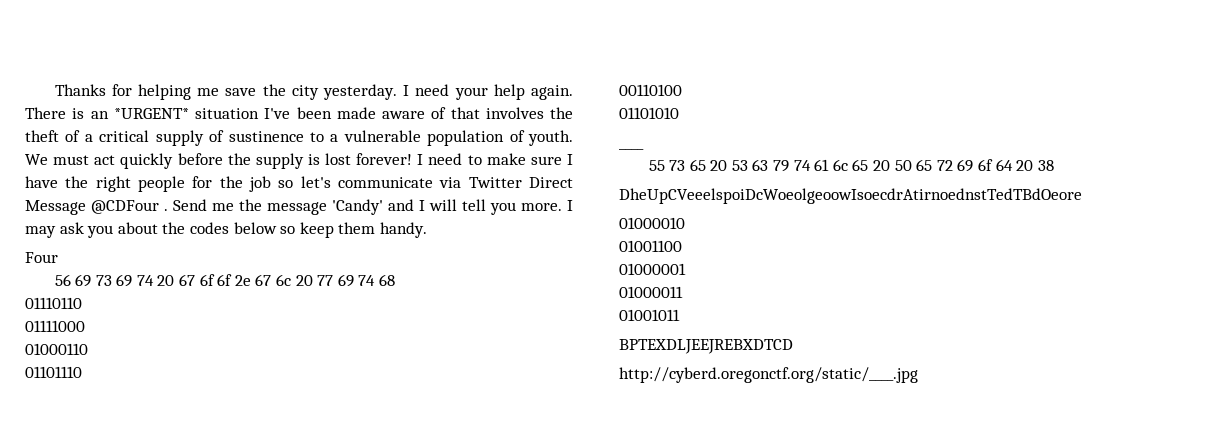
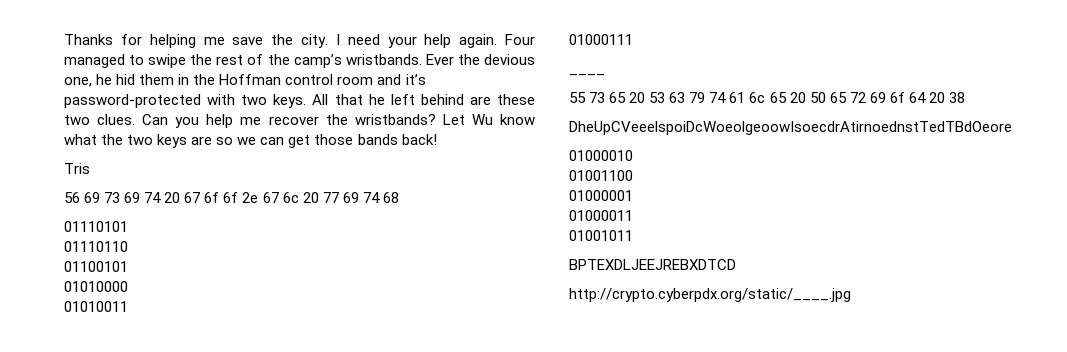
- Thanks for helping me save the city yesterday.
+ Thanks for helping me save the city.
- There is an *URGENT* situation I've been made aware of that involves the theft of a critical supply of sustinence to a vulnerable population of youth. We must act quickly before the supply is lost forever! I need to make sure I have the right people for the job so let's communicate via Twitter Direct Message @CDFour . Send me the message 'Candy' and I will tell you more. I may ask you about the codes below so keep them handy.
- Four
+ Four managed to swipe the rest of the camp’s wristbands. Ever the devious one, he hid them in the Hoffman control room and it’s password-protected with two keys. All that he left behind are these two clues. Can you help me recover the wristbands? Let Wu know what the two keys are so we can get those bands back!
+ Tris
+ 01110101
- 01111000
- 01000110
- 01101110
- 00110100
- 01101010
+ 01100101
+ 01010000
+ 01010011
+ 01000111
- http://cyberd.oregonctf.org/static/____.jpg
+ http://crypto.cyberpdx.org/static/____.jpg

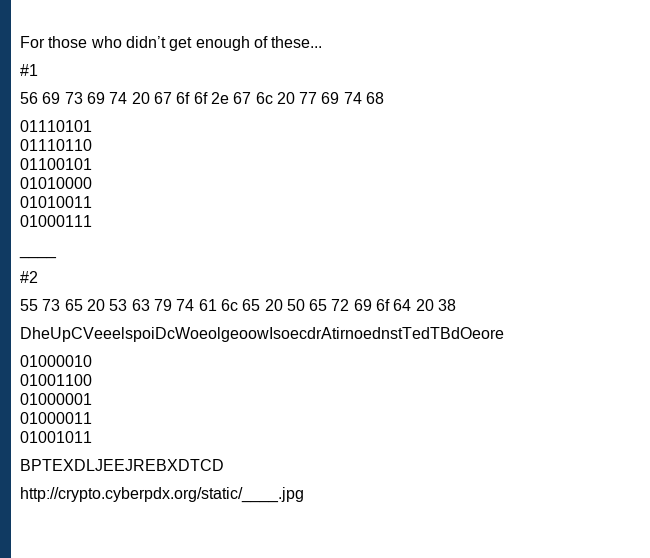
- Thanks for helping me save the city. I need your help again. Four managed to swipe the rest of the camp’s wristbands. Ever the devious one, he hid them in the Hoffman control room and it’s password-protected with two keys. All that he left behind are these two clues. Can you help me recover the wristbands? Let Wu know what the two keys are so we can get those bands back!
- Tris
+ For those who didn’t get enough of these...
+ #1
+ #2

